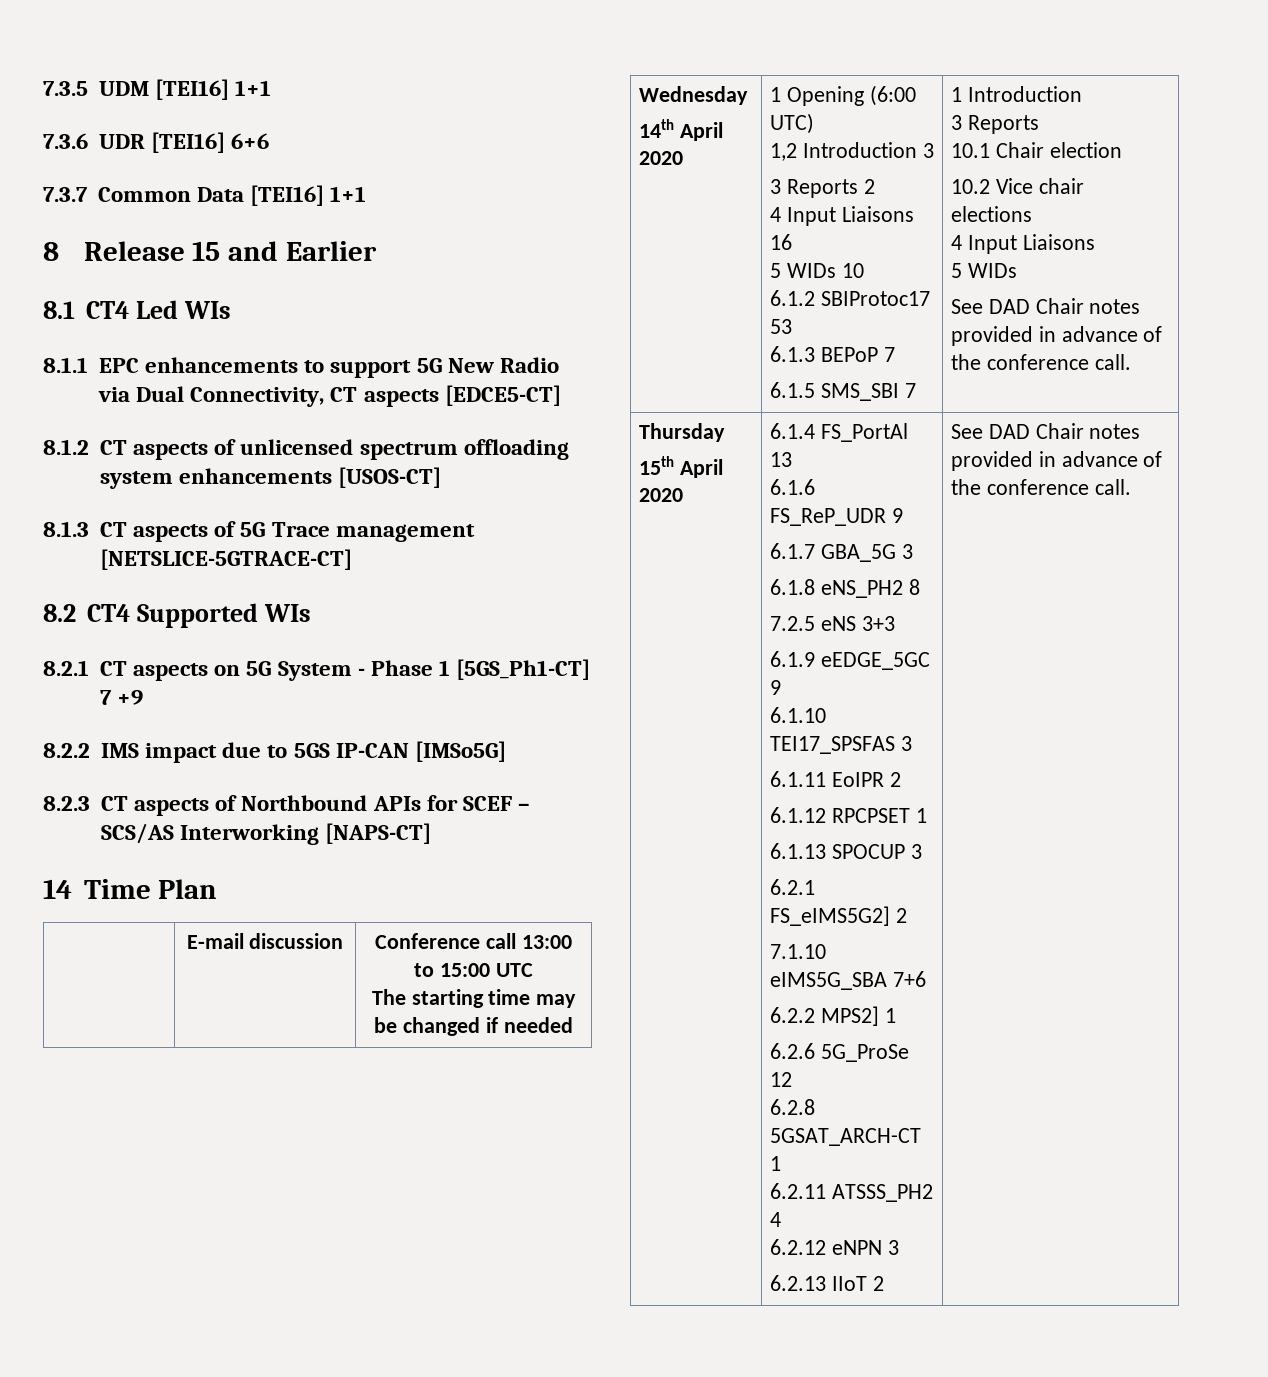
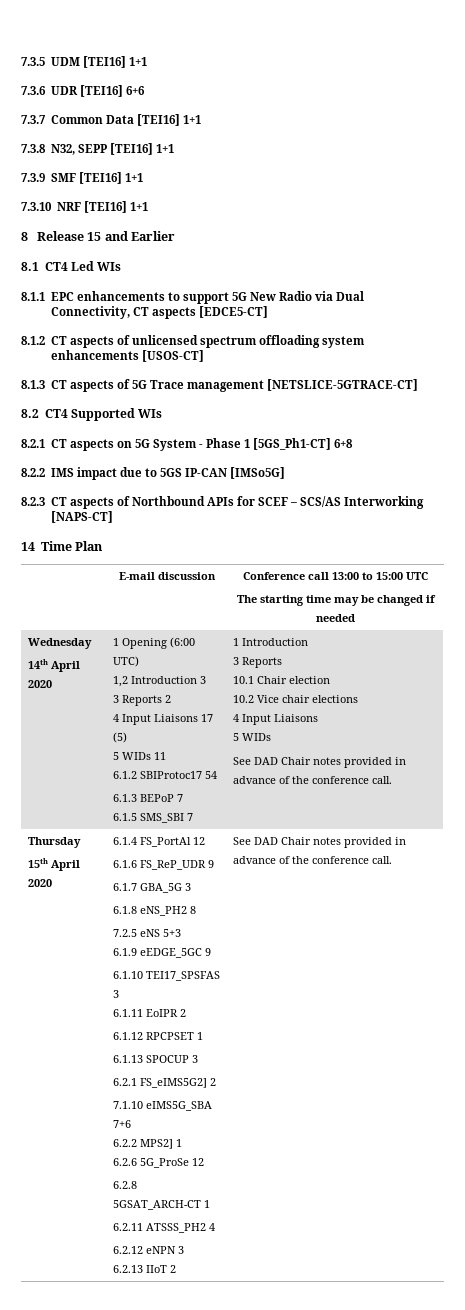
+ 7.3.8 N32, SEPP [TEI16] 1+1
+ 7.3.9 SMF [TEI16] 1+1
+ 7.3.10 NRF [TEI16] 1+1
- 8.2.1 CT aspects on 5G System - Phase 1 [5GS_Ph1-CT] 7 +9
+ 8.2.1 CT aspects on 5G System - Phase 1 [5GS_Ph1-CT] 6+8
- 4 Input Liaisons 16
- 5 WIDs 10
+ 4 Input Liaisons 17 (5)
+ 5 WIDs 11
- 6.1.2 SBIProtoc17 53
+ 6.1.2 SBIProtoc17 54
- 6.1.4 FS_PortAl 13
+ 6.1.4 FS_PortAl 12
- 7.2.5 eNS 3+3
+ 7.2.5 eNS 5+3

